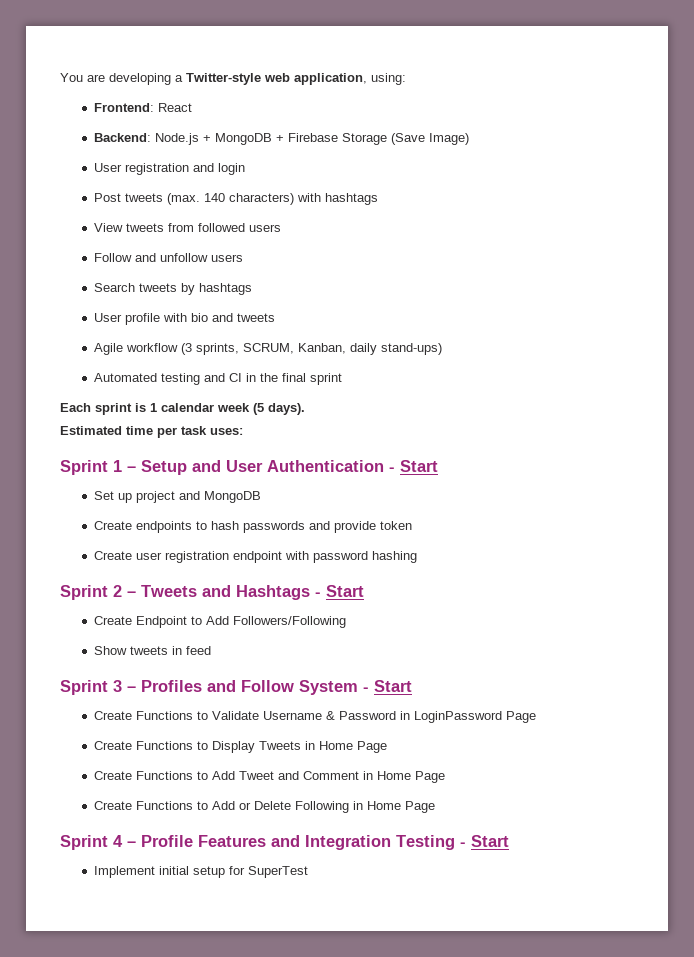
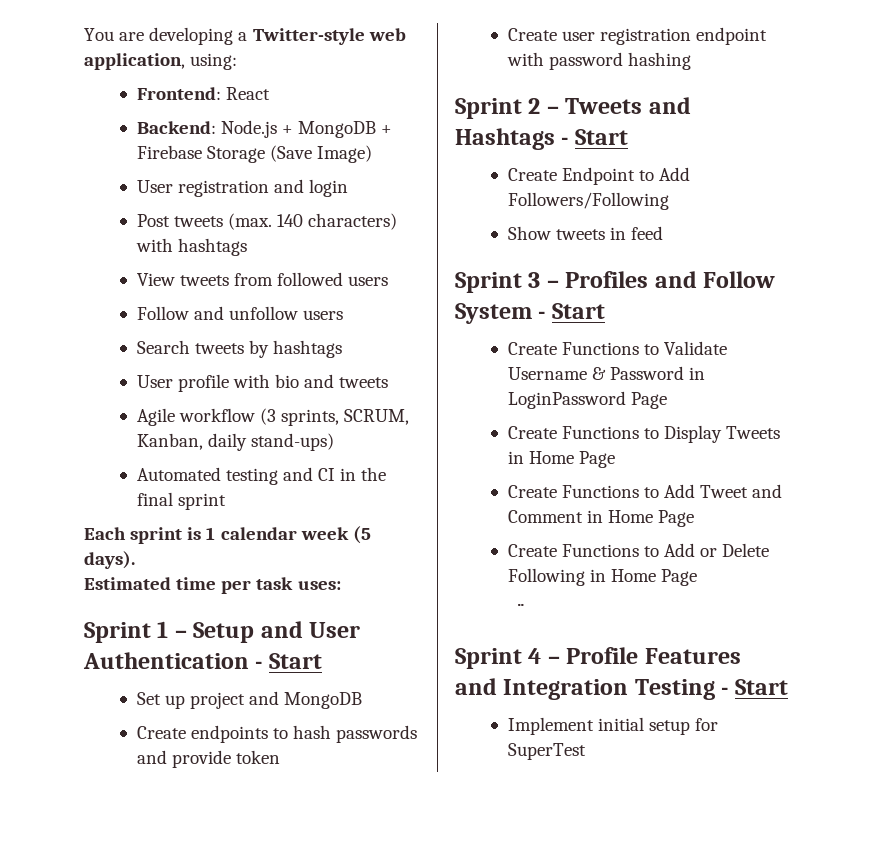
+ ¨

